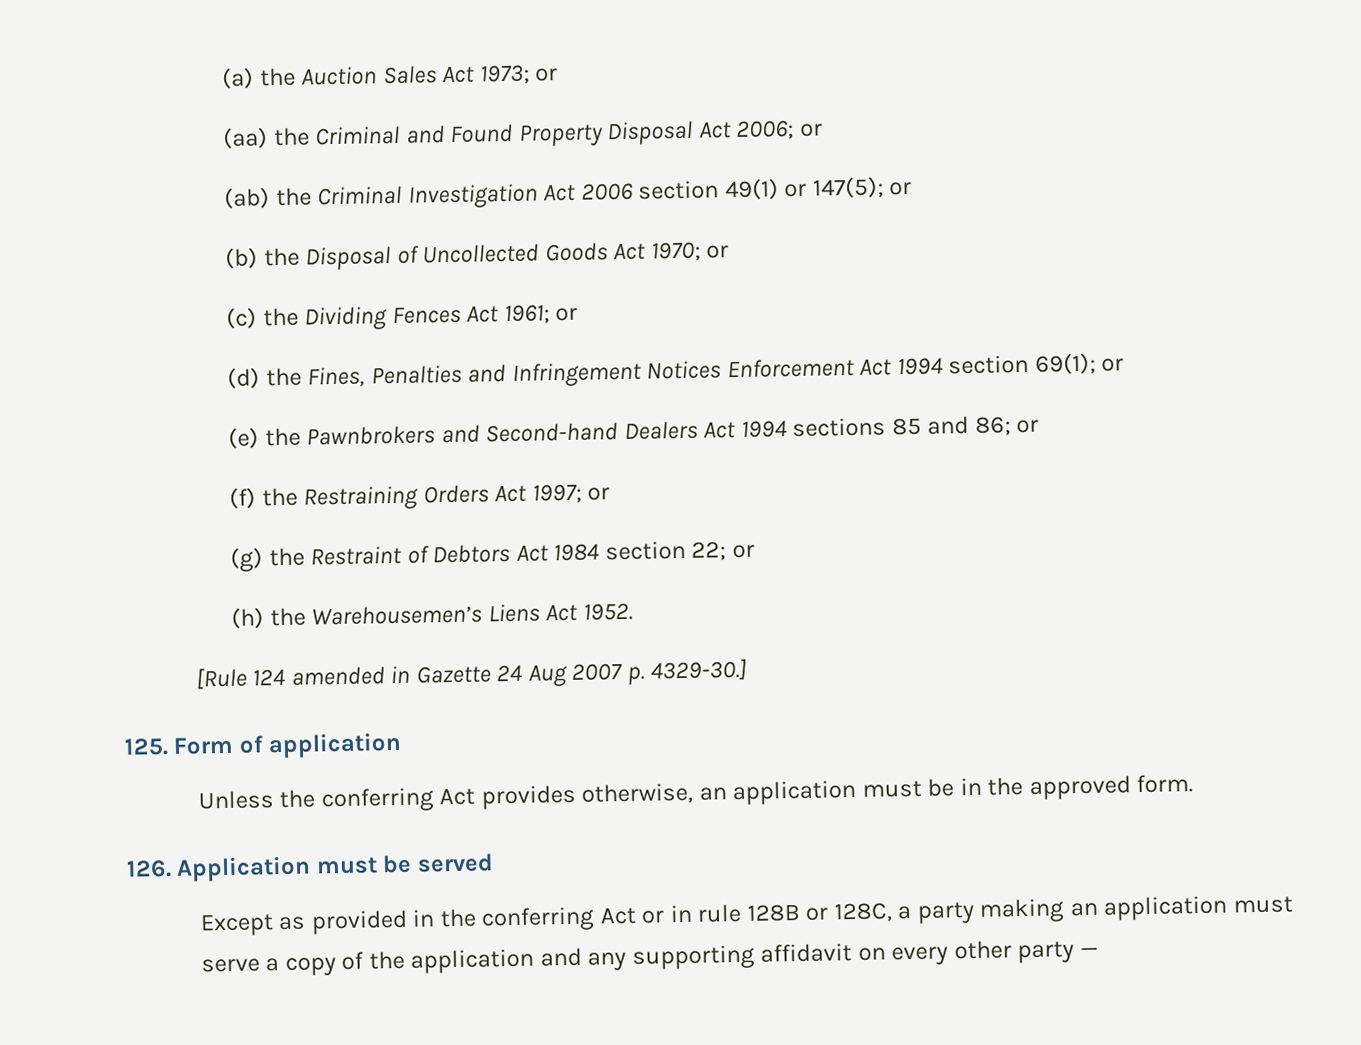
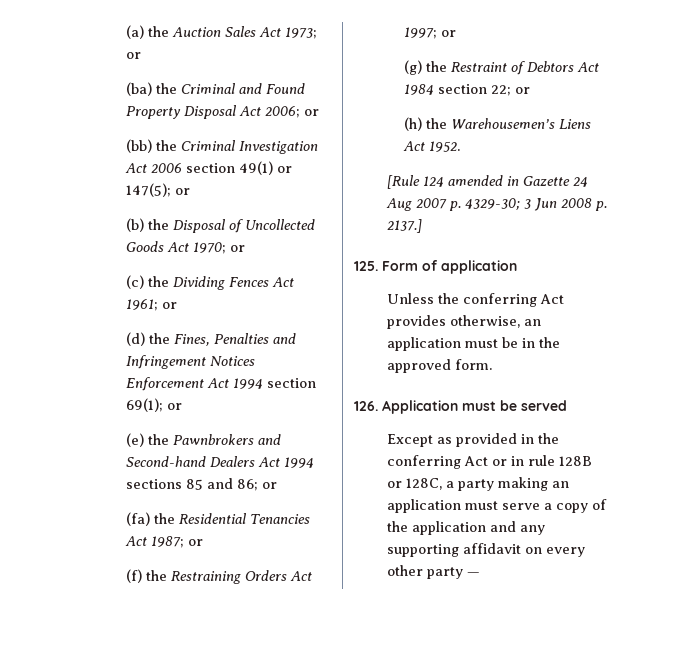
- (aa) the Criminal and Found Property Disposal Act 2006; or
+ (ba) the Criminal and Found Property Disposal Act 2006; or
- (ab) the Criminal Investigation Act 2006 section 49(1) or 147(5); or
+ (bb) the Criminal Investigation Act 2006 section 49(1) or 147(5); or
+ (fa) the Residential Tenancies Act 1987; or
- [Rule 124 amended in Gazette 24 Aug 2007 p. 4329-30.]
+ [Rule 124 amended in Gazette 24 Aug 2007 p. 4329-30; 3 Jun 2008 p. 2137.]

